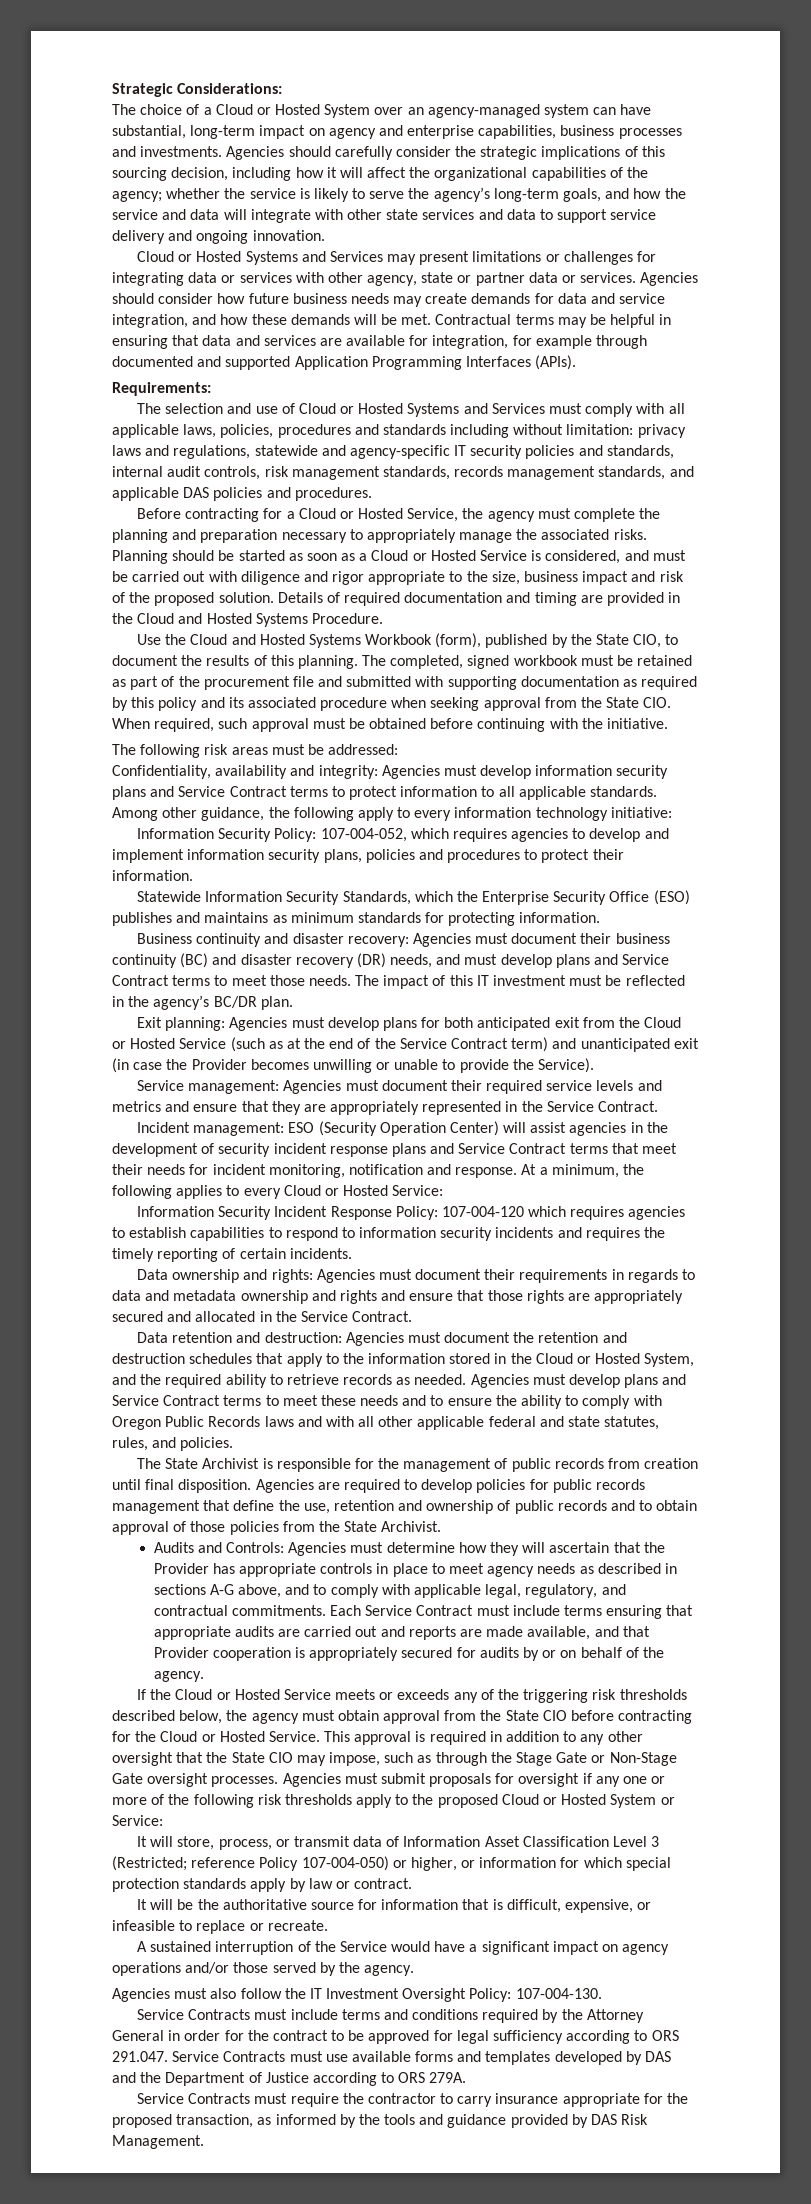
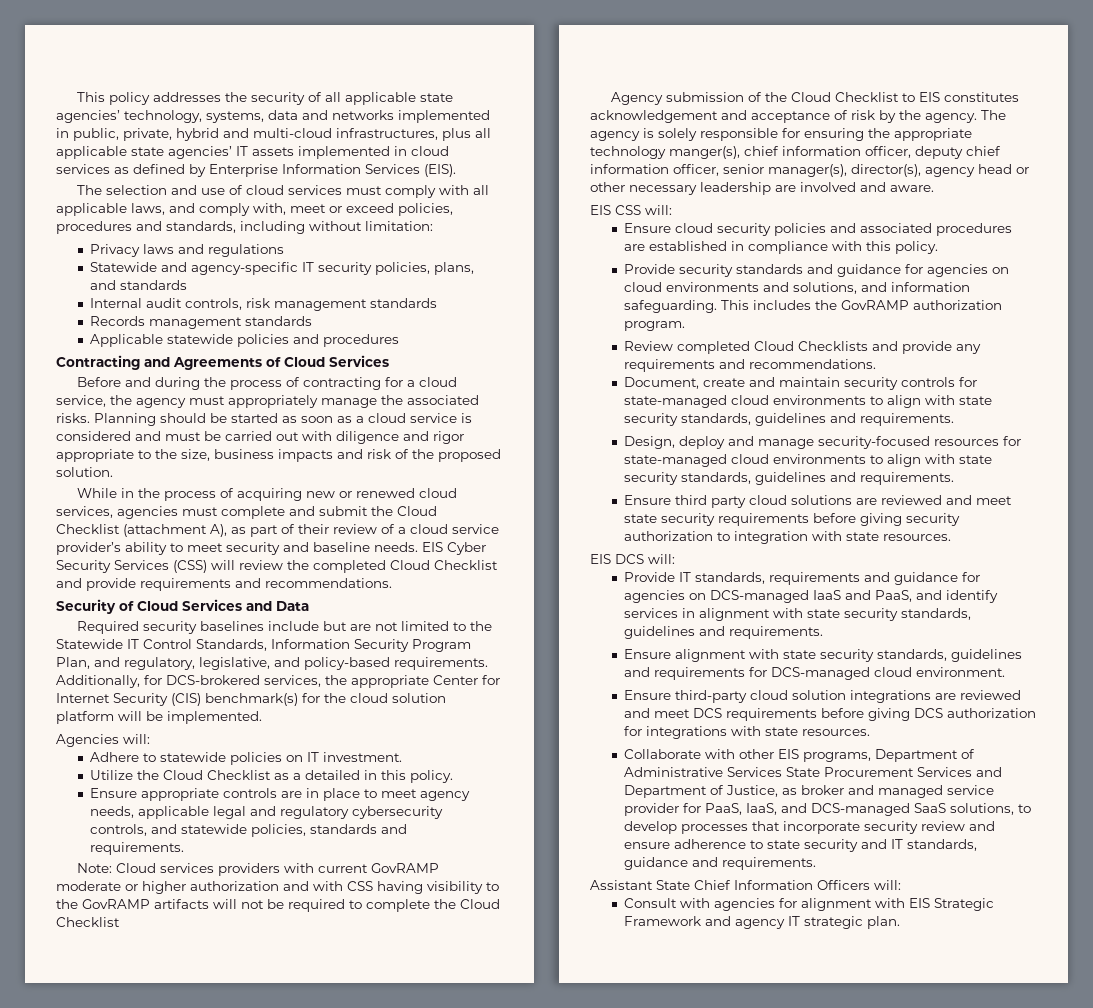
- Strategic Considerations:
- The choice of a Cloud or Hosted System over an agency-managed system can have substantial, long-term impact on agency and enterprise capabilities, business processes and investments. Agencies should carefully consider the strategic implications of this sourcing decision, including how it will affect the organizational capabilities of the agency; whether the service is likely to serve the agency’s long-term goals, and how the service and data will integrate with other state services and data to support service delivery and ongoing innovation.
- Cloud or Hosted Systems and Services may present limitations or challenges for integrating data or services with other agency, state or partner data or services. Agencies should consider how future business needs may create demands for data and service integration, and how these demands will be met. Contractual terms may be helpful in ensuring that data and services are available for integration, for example through documented and supported Application Programming Interfaces (APIs).
- Requirements:
+ This policy addresses the security of all applicable state agencies’ technology, systems, data and networks implemented in public, private, hybrid and multi-cloud infrastructures, plus all applicable state agencies’ IT assets implemented in cloud services as defined by Enterprise Information Services (EIS).
- The selection and use of Cloud or Hosted Systems and Services must comply with all applicable laws, policies, procedures and standards including without limitation: privacy laws and regulations, statewide and agency-specific IT security policies and standards, internal audit controls, risk management standards, records management standards, and applicable DAS policies and procedures.
- Before contracting for a Cloud or Hosted Service, the agency must complete the planning and preparation necessary to appropriately manage the associated risks.
+ The selection and use of cloud services must comply with all applicable laws, and comply with, meet or exceed policies, procedures and standards, including without limitation:
+ Privacy laws and regulations
+ Statewide and agency-specific IT security policies, plans, and standards
+ Internal audit controls, risk management standards
+ Records management standards
+ Applicable statewide policies and procedures
+ Contracting and Agreements of Cloud Services
+ Before and during the process of contracting for a cloud service, the agency must appropriately manage the associated risks.
- Planning should be started as soon as a Cloud or Hosted Service is considered, and must be carried out with diligence and rigor appropriate to the size, business impact and risk of the proposed solution. Details of required documentation and timing are provided in the Cloud and Hosted Systems Procedure.
- Use the Cloud and Hosted Systems Workbook (form), published by the State CIO, to document the results of this planning. The completed, signed workbook must be retained as part of the procurement file and submitted with supporting documentation as required by this policy and its associated procedure when seeking approval from the State CIO. When required, such approval must be obtained before continuing with the initiative.
- The following risk areas must be addressed:
- Confidentiality, availability and integrity: Agencies must develop information security plans and Service Contract terms to protect information to all applicable standards. Among other guidance, the following apply to every information technology initiative:
- Information Security Policy: 107-004-052, which requires agencies to develop and implement information security plans, policies and procedures to protect their information.
- Statewide Information Security Standards, which the Enterprise Security Office (ESO) publishes and maintains as minimum standards for protecting information.
- Business continuity and disaster recovery: Agencies must document their business continuity (BC) and disaster recovery (DR) needs, and must develop plans and Service Contract terms to meet those needs. The impact of this IT investment must be reflected in the agency’s BC/DR plan.
- Exit planning: Agencies must develop plans for both anticipated exit from the Cloud or Hosted Service (such as at the end of the Service Contract term) and unanticipated exit (in case the Provider becomes unwilling or unable to provide the Service).
- Service management: Agencies must document their required service levels and metrics and ensure that they are appropriately represented in the Service Contract.
- Incident management: ESO (Security Operation Center) will assist agencies in the development of security incident response plans and Service Contract terms that meet their needs for incident monitoring, notification and response. At a minimum, the following applies to every Cloud or Hosted Service:
- Information Security Incident Response Policy: 107-004-120 which requires agencies to establish capabilities to respond to information security incidents and requires the timely reporting of certain incidents.
- Data ownership and rights: Agencies must document their requirements in regards to data and metadata ownership and rights and ensure that those rights are appropriately secured and allocated in the Service Contract.
- Data retention and destruction: Agencies must document the retention and destruction schedules that apply to the information stored in the Cloud or Hosted System, and the required ability to retrieve records as needed. Agencies must develop plans and Service Contract terms to meet these needs and to ensure the ability to comply with Oregon Public Records laws and with all other applicable federal and state statutes, rules, and policies.
- The State Archivist is responsible for the management of public records from creation until final disposition. Agencies are required to develop policies for public records management that define the use, retention and ownership of public records and to obtain approval of those policies from the State Archivist.
- Audits and Controls: Agencies must determine how they will ascertain that the Provider has appropriate controls in place to meet agency needs as described in sections A-G above, and to comply with applicable legal, regulatory, and contractual commitments. Each Service Contract must include terms ensuring that appropriate audits are carried out and reports are made available, and that Provider cooperation is appropriately secured for audits by or on behalf of the agency.
- If the Cloud or Hosted Service meets or exceeds any of the triggering risk thresholds described below, the agency must obtain approval from the State CIO before contracting for the Cloud or Hosted Service. This approval is required in addition to any other oversight that the State CIO may impose, such as through the Stage Gate or Non-Stage Gate oversight processes. Agencies must submit proposals for oversight if any one or more of the following risk thresholds apply to the proposed Cloud or Hosted System or Service:
- It will store, process, or transmit data of Information Asset Classification Level 3 (Restricted; reference Policy 107-004-050) or higher, or information for which special protection standards apply by law or contract.
- It will be the authoritative source for information that is difficult, expensive, or infeasible to replace or recreate.
- A sustained interruption of the Service would have a significant impact on agency operations and/or those served by the agency.
- Agencies must also follow the IT Investment Oversight Policy: 107-004-130.
- Service Contracts must include terms and conditions required by the Attorney General in order for the contract to be approved for legal sufficiency according to ORS 291.047. Service Contracts must use available forms and templates developed by DAS and the Department of Justice according to ORS 279A.
- Service Contracts must require the contractor to carry insurance appropriate for the proposed transaction, as informed by the tools and guidance provided by DAS Risk Management.
+ Planning should be started as soon as a cloud service is considered and must be carried out with diligence and rigor appropriate to the size, business impacts and risk of the proposed solution.
+ While in the process of acquiring new or renewed cloud services, agencies must complete and submit the Cloud Checklist (attachment A), as part of their review of a cloud service provider’s ability to meet security and baseline needs. EIS Cyber Security Services (CSS) will review the completed Cloud Checklist and provide requirements and recommendations.
+ Security of Cloud Services and Data
+ Required security baselines include but are not limited to the Statewide IT Control Standards, Information Security Program Plan, and regulatory, legislative, and policy-based requirements. Additionally, for DCS-brokered services, the appropriate Center for Internet Security (CIS) benchmark(s) for the cloud solution platform will be implemented.
+ Agencies will:
+ Adhere to statewide policies on IT investment.
+ Utilize the Cloud Checklist as a detailed in this policy.
+ Ensure appropriate controls are in place to meet agency needs, applicable legal and regulatory cybersecurity controls, and statewide policies, standards and requirements.
+ Note: Cloud services providers with current GovRAMP moderate or higher authorization and with CSS having visibility to the GovRAMP artifacts will not be required to complete the Cloud Checklist
+ Agency submission of the Cloud Checklist to EIS constitutes acknowledgement and acceptance of risk by the agency. The agency is solely responsible for ensuring the appropriate technology manger(s), chief information officer, deputy chief information officer, senior manager(s), director(s), agency head or other necessary leadership are involved and aware.
+ EIS CSS will:
+ Ensure cloud security policies and associated procedures are established in compliance with this policy.
+ Provide security standards and guidance for agencies on cloud environments and solutions, and information safeguarding. This includes the GovRAMP authorization program.
+ Review completed Cloud Checklists and provide any requirements and recommendations.
+ Document, create and maintain security controls for state-managed cloud environments to align with state security standards, guidelines and requirements.
+ Design, deploy and manage security-focused resources for state-managed cloud environments to align with state security standards, guidelines and requirements.
+ Ensure third party cloud solutions are reviewed and meet state security requirements before giving security authorization to integration with state resources.
+ EIS DCS will:
+ Provide IT standards, requirements and guidance for agencies on DCS-managed IaaS and PaaS, and identify services in alignment with state security standards, guidelines and requirements.
+ Ensure alignment with state security standards, guidelines and requirements for DCS-managed cloud environment.
+ Ensure third-party cloud solution integrations are reviewed and meet DCS requirements before giving DCS authorization for integrations with state resources.
+ Collaborate with other EIS programs, Department of Administrative Services State Procurement Services and Department of Justice, as broker and managed service provider for PaaS, IaaS, and DCS-managed SaaS solutions, to develop processes that incorporate security review and ensure adherence to state security and IT standards, guidance and requirements.
+ Assistant State Chief Information Officers will:
+ Consult with agencies for alignment with EIS Strategic Framework and agency IT strategic plan.

